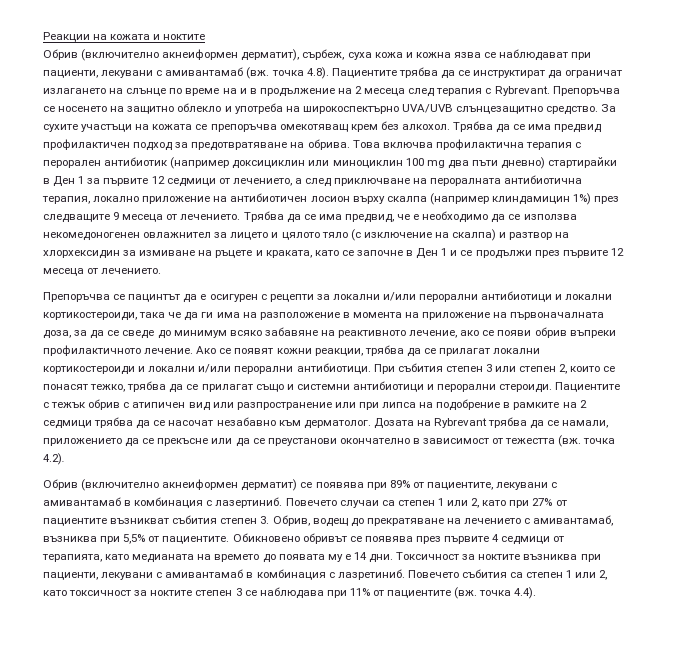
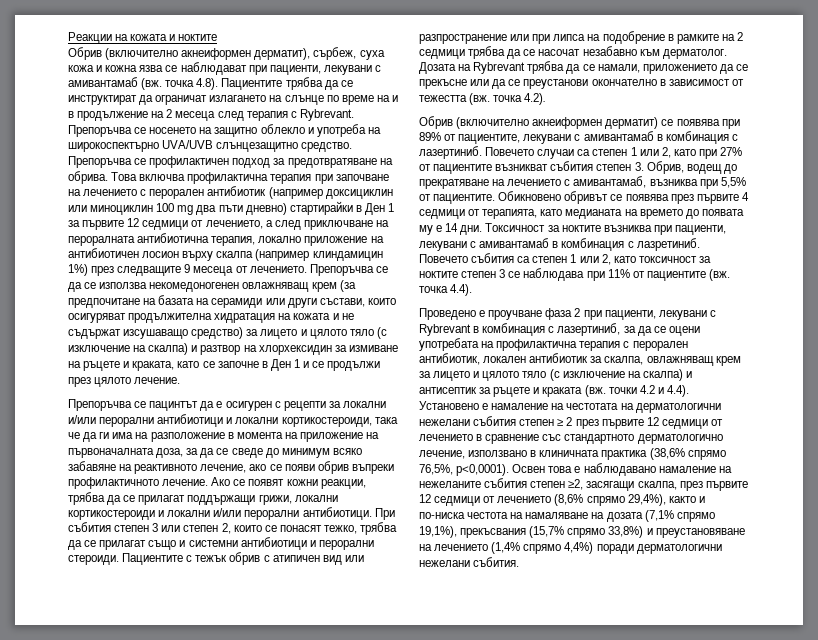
- За сухите участъци на кожата се препоръчва омекотяващ крем без алкохол. Трябва да се има предвид профилактичен подход за предотвратяване на обрива.
+ Препоръчва се профилактичен подход за предотвратяване на обрива.
- Това включва профилактична терапия с перорален антибиотик (например доксициклин или миноциклин 100 mg два пъти дневно) стартирайки в Ден 1 за първите 12 седмици от лечението, а след приключване на пероралната антибиотична терапия, локално приложение на антибиотичен лосион върху скалпа (например клиндамицин 1%) през следващите 9 месеца от лечението.
+ Това включва профилактична терапия при започване на лечението с перорален антибиотик (например доксициклин или миноциклин 100 mg два пъти дневно) стартирайки в Ден 1 за първите 12 седмици от лечението, а след приключване на пероралната антибиотична терапия, локално приложение на антибиотичен лосион върху скалпа (например клиндамицин 1%) през следващите 9 месеца от лечението.
- Трябва да се има предвид, че е необходимо да се използва некомедоногенен овлажнител за лицето и цялото тяло (с изключение на скалпа) и разтвор на хлорхексидин за измиване на ръцете и краката, като се започне в Ден 1 и се продължи през първите 12 месеца от лечението.
+ Препоръчва се да се използва некомедоногенен овлажняващ крем (за предпочитане на базата на серамиди или други състави, които осигуряват продължителна хидратация на кожата и не съдържат изсушаващо средство) за лицето и цялото тяло (с изключение на скалпа) и разтвор на хлорхексидин за измиване на ръцете и краката, като се започне в Ден 1 и се продължи през цялото лечение.
- Ако се появят кожни реакции, трябва да се прилагат локални кортикостероиди и локални и/или перорални антибиотици.
+ Ако се появят кожни реакции, трябва да се прилагат поддържащи грижи, локални кортикостероиди и локални и/или перорални антибиотици.
+ Проведено е проучване фаза 2 при пациенти, лекувани с Rybrevant в комбинация с лазертиниб, за да се оцени употребата на профилактична терапия с перорален антибиотик, локален антибиотик за скалпа, овлажняващ крем за лицето и цялото тяло (с изключение на скалпа) и антисептик за ръцете и краката (вж. точки 4.2 и 4.4). Установено е намаление на честотата на дерматологични нежелани събития степен ≥ 2 през първите 12 седмици от лечението в сравнение със стандартното дерматологично лечение, използвано в клиничната практика (38,6% спрямо 76,5%, p<0,0001). Освен това е наблюдавано намаление на нежеланите събития степен ≥2, засягащи скалпа, през първите 12 седмици от лечението (8,6% спрямо 29,4%), както и по-ниска честота на намаляване на дозата (7,1% спрямо 19,1%), прекъсвания (15,7% спрямо 33,8%) и преустановяване на лечението (1,4% спрямо 4,4%) поради дерматологични нежелани събития.

